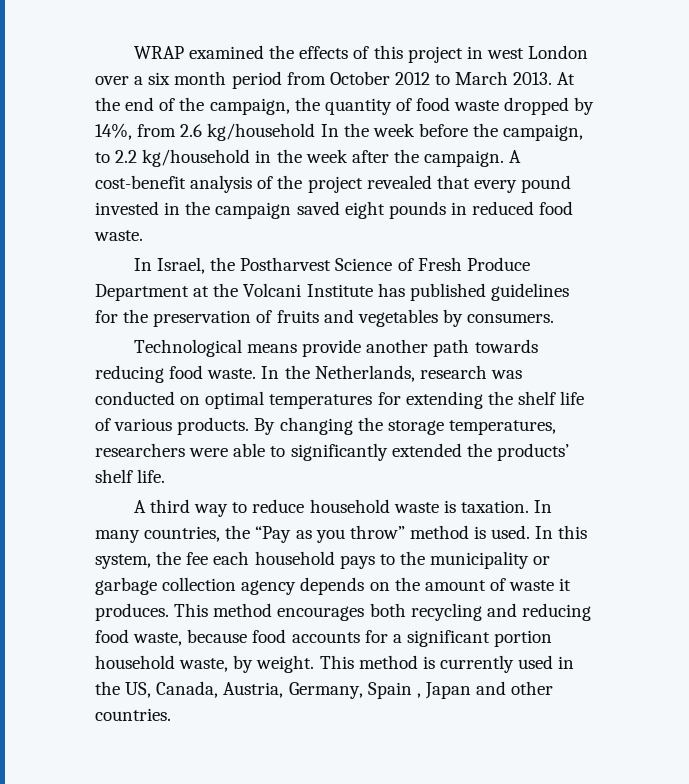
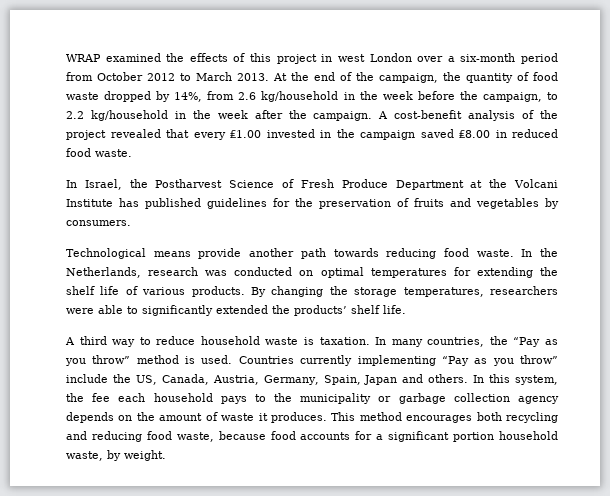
- WRAP examined the effects of this project in west London over a six month period from October 2012 to March 2013.
+ WRAP examined the effects of this project in west London over a six-month period from October 2012 to March 2013.
- At the end of the campaign, the quantity of food waste dropped by 14%, from 2.6 kg/household In the week before the campaign, to 2.2 kg/household in the week after the campaign.
+ At the end of the campaign, the quantity of food waste dropped by 14%, from 2.6 kg/household in the week before the campaign, to 2.2 kg/household in the week after the campaign.
- A cost-benefit analysis of the project revealed that every pound invested in the campaign saved eight pounds in reduced food waste.
+ A cost-benefit analysis of the project revealed that every ₤1.00 invested in the campaign saved ₤8.00 in reduced food waste.
+ Countries currently implementing “Pay as you throw” include the US, Canada, Austria, Germany, Spain, Japan and others.
- This method is currently used in the US, Canada, Austria, Germany, Spain , Japan and other countries.

